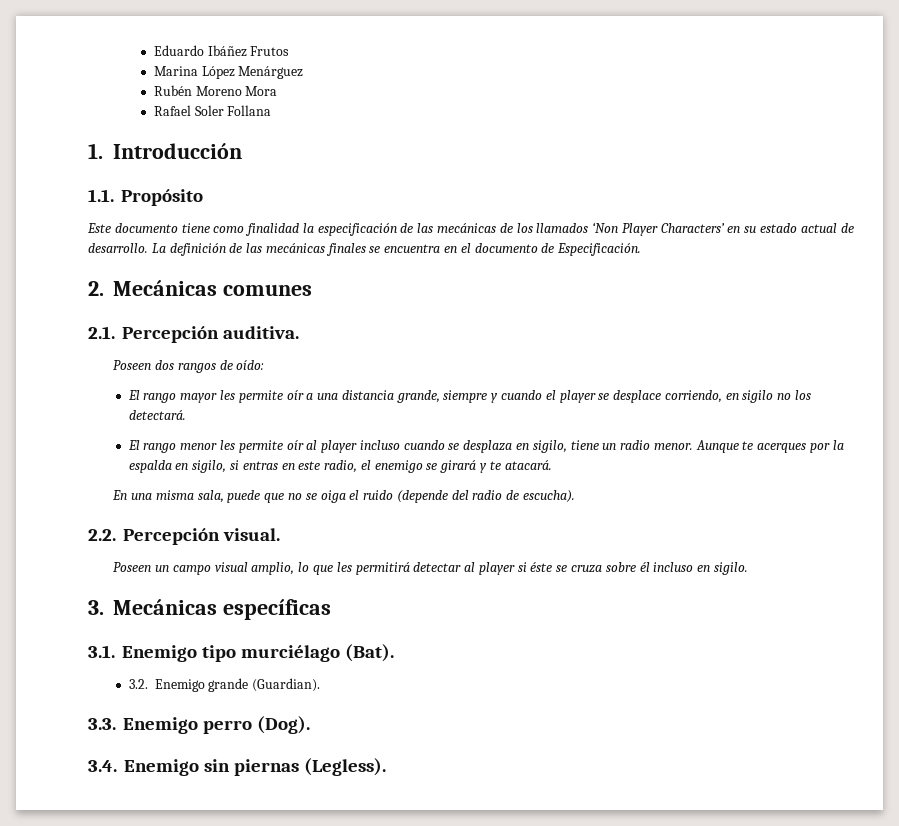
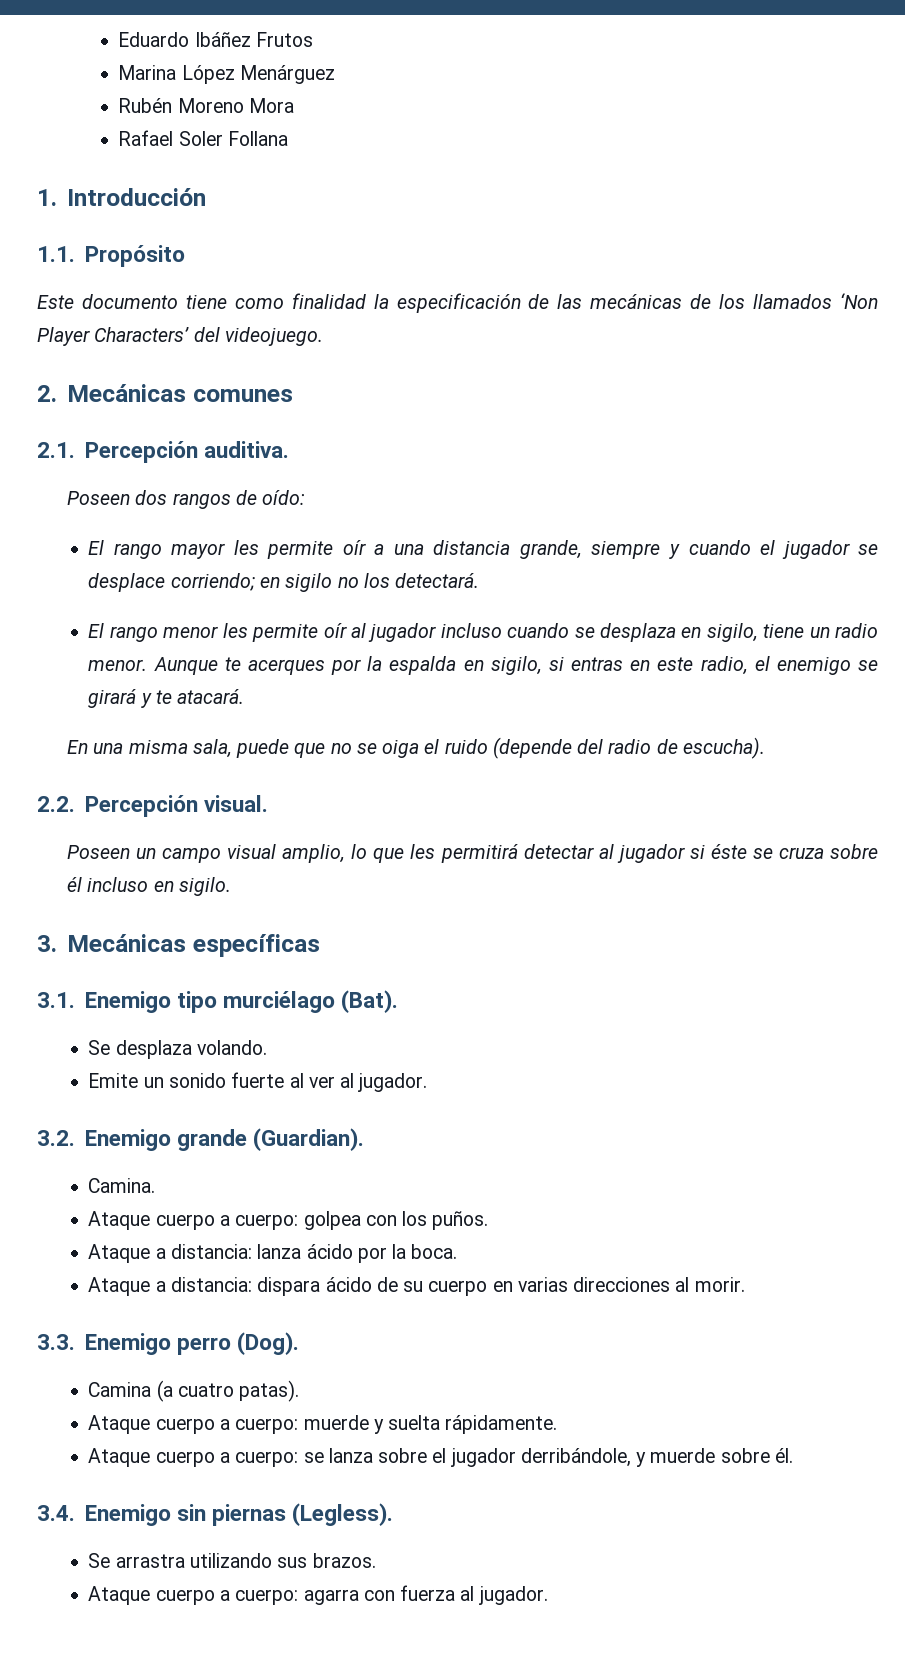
- Este documento tiene como finalidad la especificación de las mecánicas de los llamados ‘Non Player Characters’ en su estado actual de desarrollo. La definición de las mecánicas finales se encuentra en el documento de Especificación.
+ Este documento tiene como finalidad la especificación de las mecánicas de los llamados ‘Non Player Characters’ del videojuego.
- El rango mayor les permite oír a una distancia grande, siempre y cuando el player se desplace corriendo, en sigilo no los detectará.
+ El rango mayor les permite oír a una distancia grande, siempre y cuando el jugador se desplace corriendo; en sigilo no los detectará.
- El rango menor les permite oír al player incluso cuando se desplaza en sigilo, tiene un radio menor.
+ El rango menor les permite oír al jugador incluso cuando se desplaza en sigilo, tiene un radio menor.
- Poseen un campo visual amplio, lo que les permitirá detectar al player si éste se cruza sobre él incluso en sigilo.
+ Poseen un campo visual amplio, lo que les permitirá detectar al jugador si éste se cruza sobre él incluso en sigilo.
+ Se desplaza volando.
+ Emite un sonido fuerte al ver al jugador.
  3.2. Enemigo grande (Guardian).
+ Camina.
+ Ataque cuerpo a cuerpo: golpea con los puños.
+ Ataque a distancia: lanza ácido por la boca.
+ Ataque a distancia: dispara ácido de su cuerpo en varias direcciones al morir.
  3.3. Enemigo perro (Dog).
+ Camina (a cuatro patas).
+ Ataque cuerpo a cuerpo: muerde y suelta rápidamente.
+ Ataque cuerpo a cuerpo: se lanza sobre el jugador derribándole, y muerde sobre él.
+ Se arrastra utilizando sus brazos.
+ Ataque cuerpo a cuerpo: agarra con fuerza al jugador.

